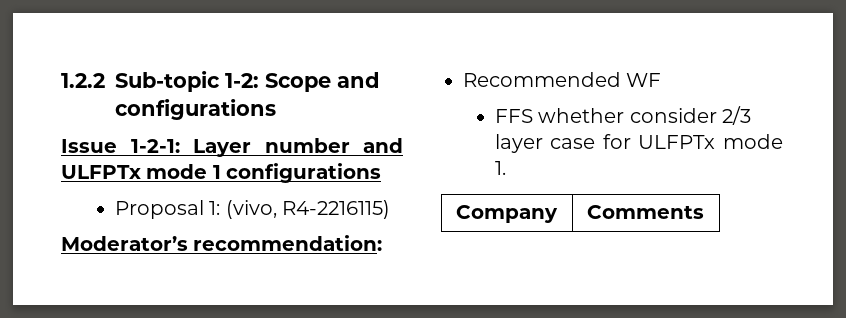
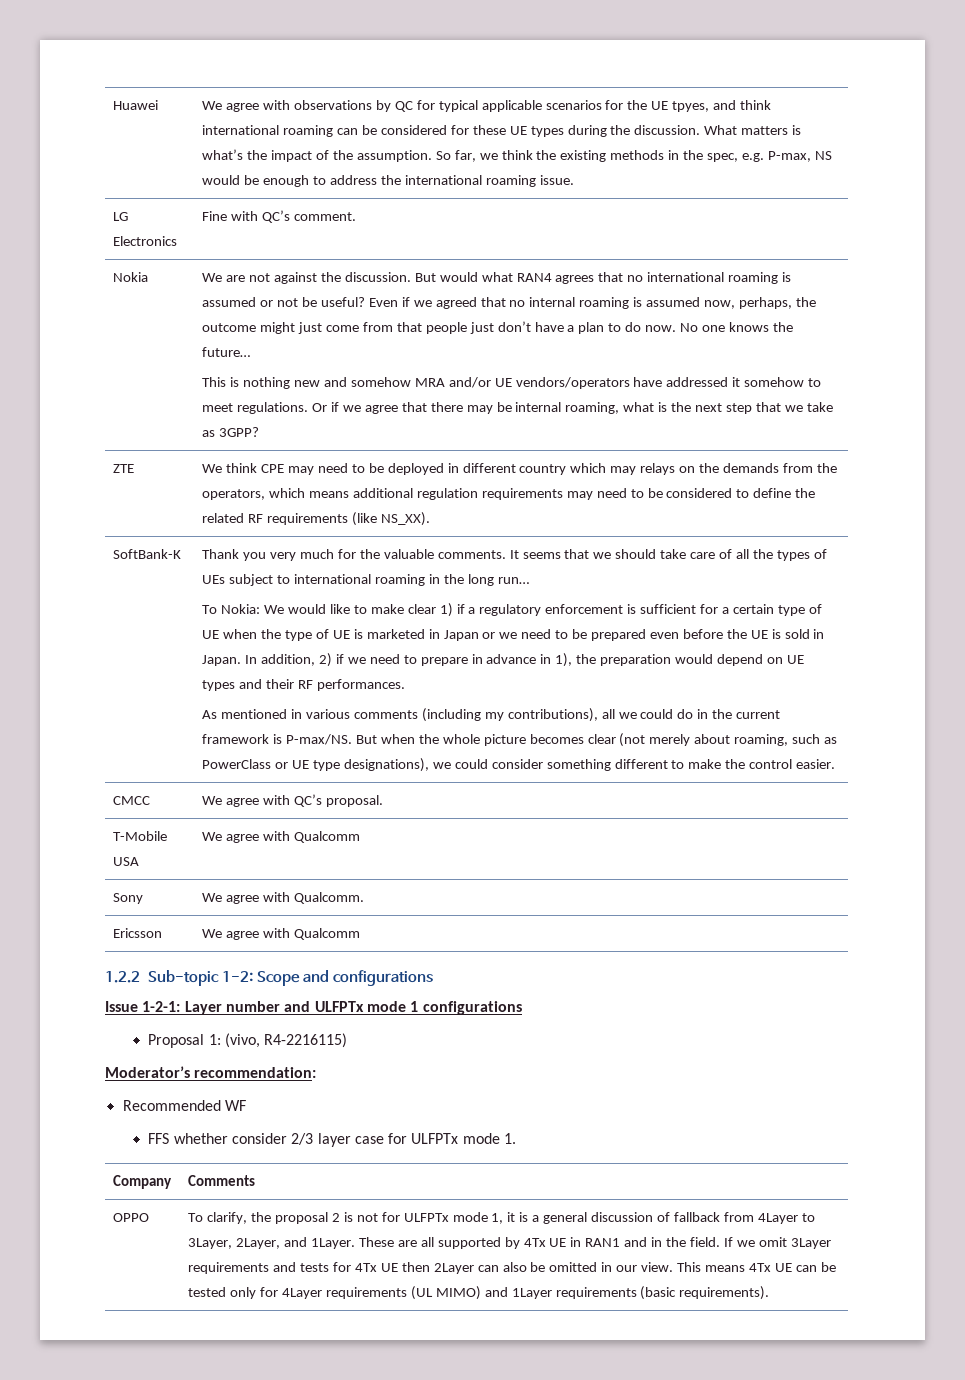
+ Huawei | We agree with observations by QC for typical applicable scenarios for the UE tpyes, and think international roaming can be considered for these UE types during the discussion. What matters is what’s the impact of the assumption. So far, we think the existing methods in the spec, e.g. P-max, NS would be enough to address the international roaming issue.
+ LG Electronics | Fine with QC’s comment.
+ Nokia | We are not against the discussion. But would what RAN4 agrees that no international roaming is assumed or not be useful? Even if we agreed that no internal roaming is assumed now, perhaps, the outcome might just come from that people just don’t have a plan to do now. No one knows the future…
+ This is nothing new and somehow MRA and/or UE vendors/operators have addressed it somehow to meet regulations. Or if we agree that there may be internal roaming, what is the next step that we take as 3GPP?
+ ZTE | We think CPE may need to be deployed in different country which may relays on the demands from the operators, which means additional regulation requirements may need to be considered to define the related RF requirements (like NS_XX).
+ SoftBank-K | Thank you very much for the valuable comments. It seems that we should take care of all the types of UEs subject to international roaming in the long run…
+ To Nokia: We would like to make clear 1) if a regulatory enforcement is sufficient for a certain type of UE when the type of UE is marketed in Japan or we need to be prepared even before the UE is sold in Japan. In addition, 2) if we need to prepare in advance in 1), the preparation would depend on UE types and their RF performances.
+ As mentioned in various comments (including my contributions), all we could do in the current framework is P-max/NS. But when the whole picture becomes clear (not merely about roaming, such as PowerClass or UE type designations), we could consider something different to make the control easier.
+ CMCC | We agree with QC’s proposal.
+ T-Mobile USA | We agree with Qualcomm
+ Sony | We agree with Qualcomm.
+ Ericsson | We agree with Qualcomm
+ OPPO | To clarify, the proposal 2 is not for ULFPTx mode 1, it is a general discussion of fallback from 4Layer to 3Layer, 2Layer, and 1Layer. These are all supported by 4Tx UE in RAN1 and in the field. If we omit 3Layer requirements and tests for 4Tx UE then 2Layer can also be omitted in our view. This means 4Tx UE can be tested only for 4Layer requirements (UL MIMO) and 1Layer requirements (basic requirements).

